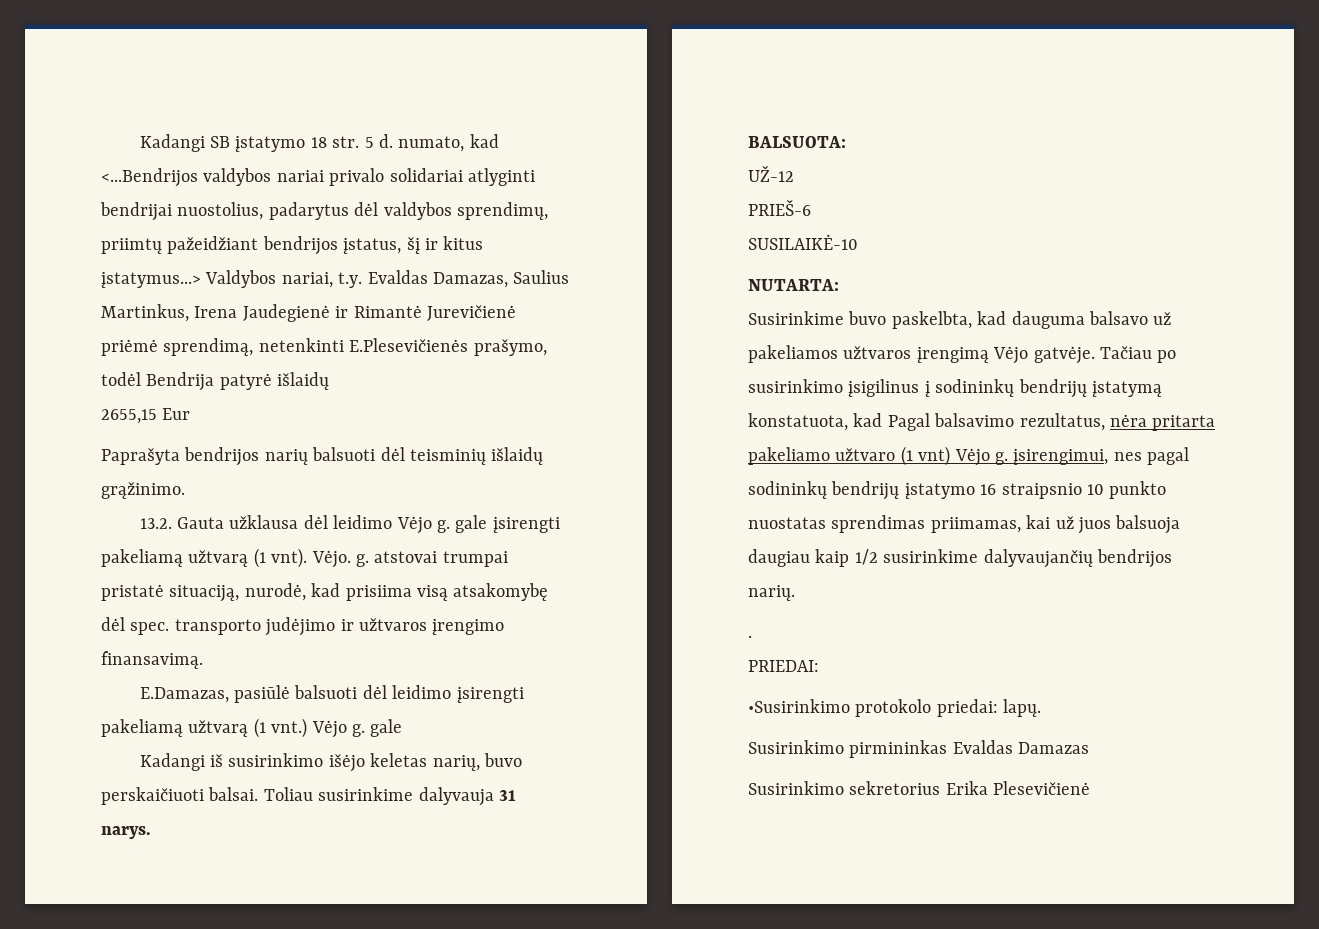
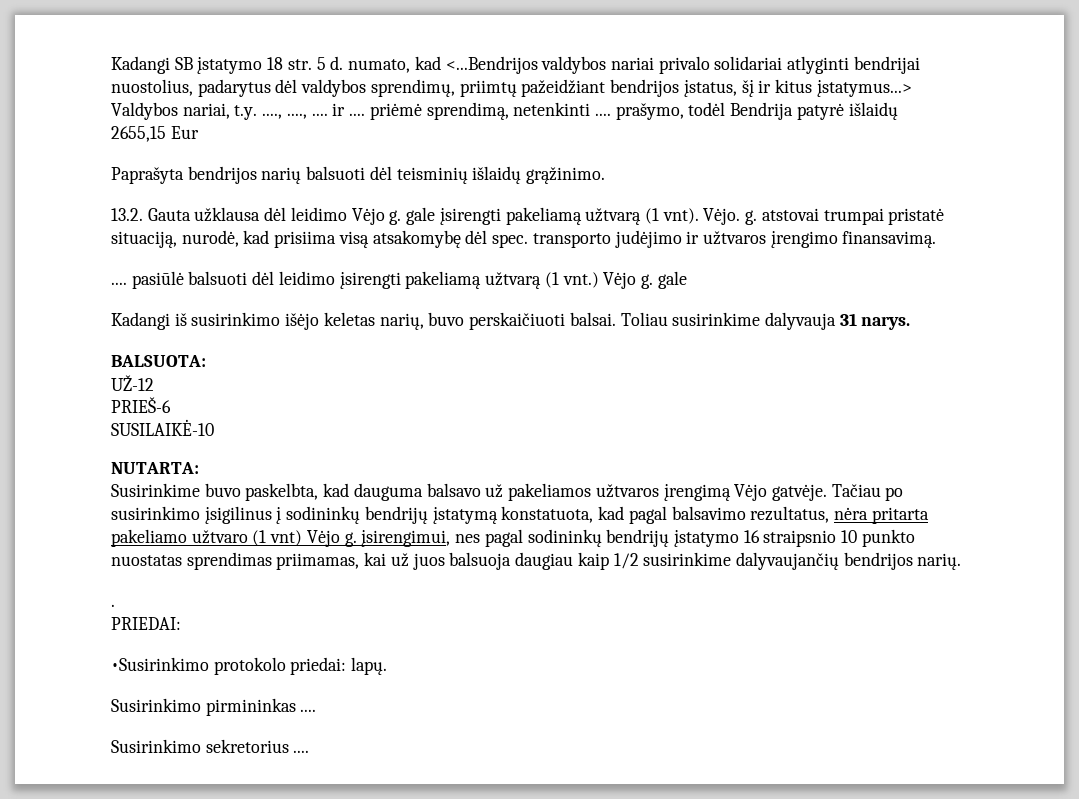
- Kadangi SB įstatymo 18 str. 5 d. numato, kad <...Bendrijos valdybos nariai privalo solidariai atlyginti bendrijai nuostolius, padarytus dėl valdybos sprendimų, priimtų pažeidžiant bendrijos įstatus, šį ir kitus įstatymus...> Valdybos nariai, t.y. Evaldas Damazas, Saulius Martinkus, Irena Jaudegienė ir Rimantė Jurevičienė priėmė sprendimą, netenkinti E.Plesevičienės prašymo, todėl Bendrija patyrė išlaidų
+ Kadangi SB įstatymo 18 str. 5 d. numato, kad <...Bendrijos valdybos nariai privalo solidariai atlyginti bendrijai nuostolius, padarytus dėl valdybos sprendimų, priimtų pažeidžiant bendrijos įstatus, šį ir kitus įstatymus...> Valdybos nariai, t.y. ...., ...., .... ir .... priėmė sprendimą, netenkinti .... prašymo, todėl Bendrija patyrė išlaidų
- E.Damazas, pasiūlė balsuoti dėl leidimo įsirengti pakeliamą užtvarą (1 vnt.)
+ .... pasiūlė balsuoti dėl leidimo įsirengti pakeliamą užtvarą (1 vnt.)
- Tačiau po susirinkimo įsigilinus į sodininkų bendrijų įstatymą konstatuota, kad Pagal balsavimo rezultatus, nėra pritarta pakeliamo užtvaro (1 vnt) Vėjo g. įsirengimui, nes pagal sodininkų bendrijų įstatymo 16 straipsnio 10 punkto nuostatas sprendimas priimamas, kai už juos balsuoja daugiau kaip 1/2 susirinkime dalyvaujančių bendrijos narių.
+ Tačiau po susirinkimo įsigilinus į sodininkų bendrijų įstatymą konstatuota, kad pagal balsavimo rezultatus, nėra pritarta pakeliamo užtvaro (1 vnt) Vėjo g. įsirengimui, nes pagal sodininkų bendrijų įstatymo 16 straipsnio 10 punkto nuostatas sprendimas priimamas, kai už juos balsuoja daugiau kaip 1/2 susirinkime dalyvaujančių bendrijos narių.
- Susirinkimo pirmininkas Evaldas Damazas
+ Susirinkimo pirmininkas ....
- Susirinkimo sekretorius Erika Plesevičienė
+ Susirinkimo sekretorius ....

